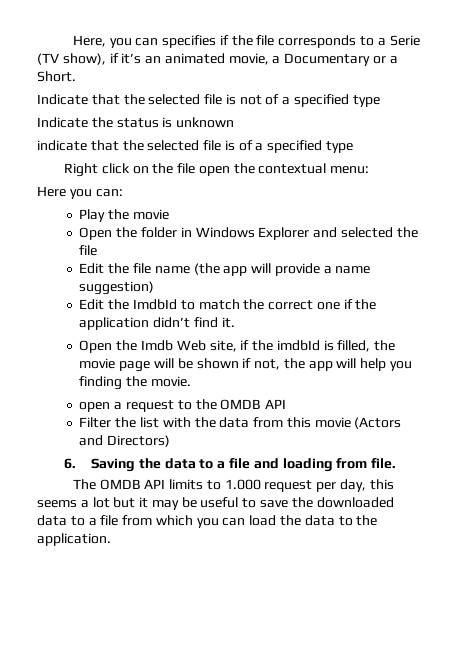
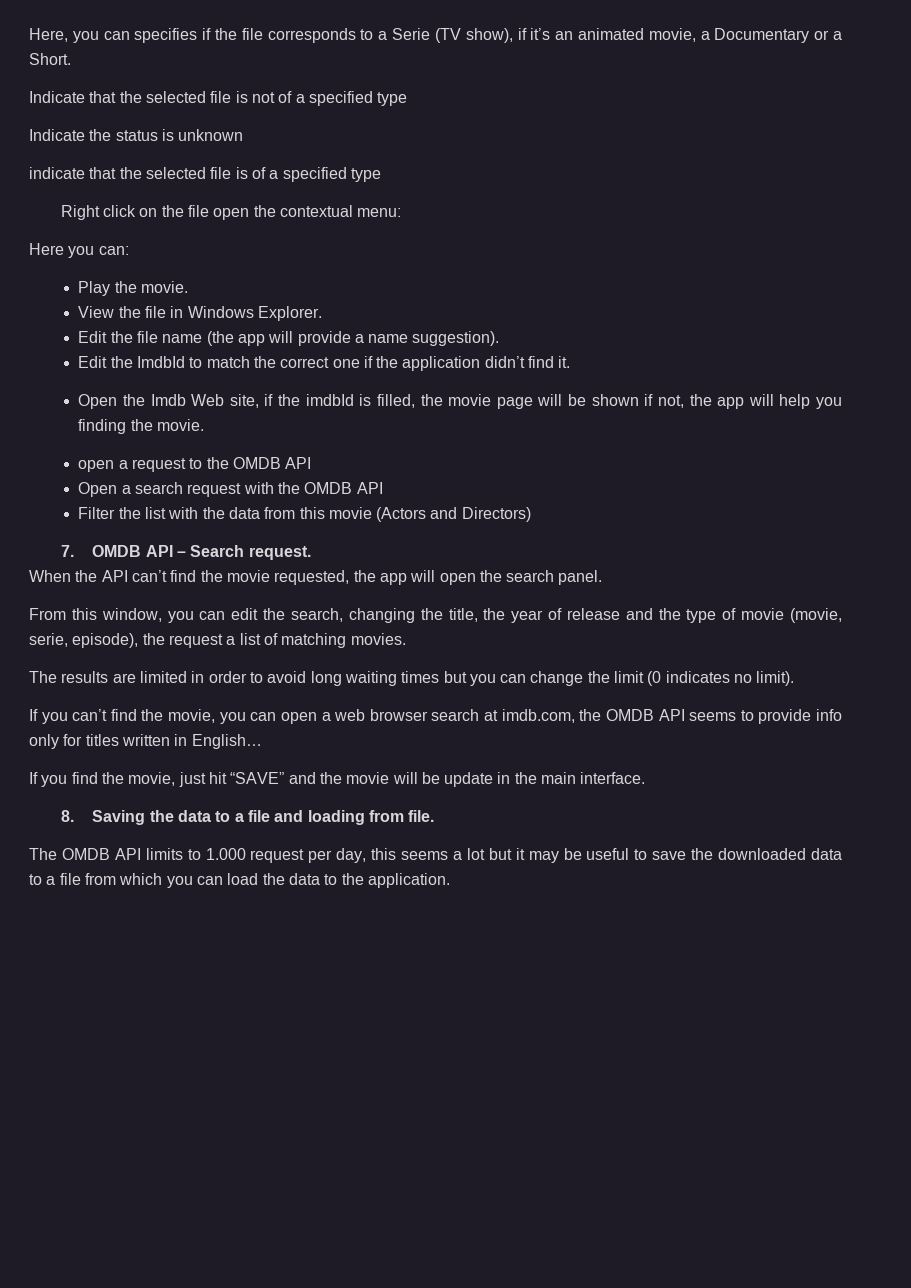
- Play the movie
- Open the folder in Windows Explorer and selected the file
+ Play the movie.
+ View the file in Windows Explorer.
- Edit the file name (the app will provide a name suggestion)
+ Edit the file name (the app will provide a name suggestion).
+ Open a search request with the OMDB API
- 6. Saving the data to a file and loading from file.
+ 7. OMDB API – Search request.
+ When the API can’t find the movie requested, the app will open the search panel.
+ From this window, you can edit the search, changing the title, the year of release and the type of movie (movie, serie, episode), the request a list of matching movies.
+ The results are limited in order to avoid long waiting times but you can change the limit (0 indicates no limit).
+ If you can’t find the movie, you can open a web browser search at imdb.com, the OMDB API seems to provide info only for titles written in English…
+ If you find the movie, just hit “SAVE” and the movie will be update in the main interface.
+ 8. Saving the data to a file and loading from file.

